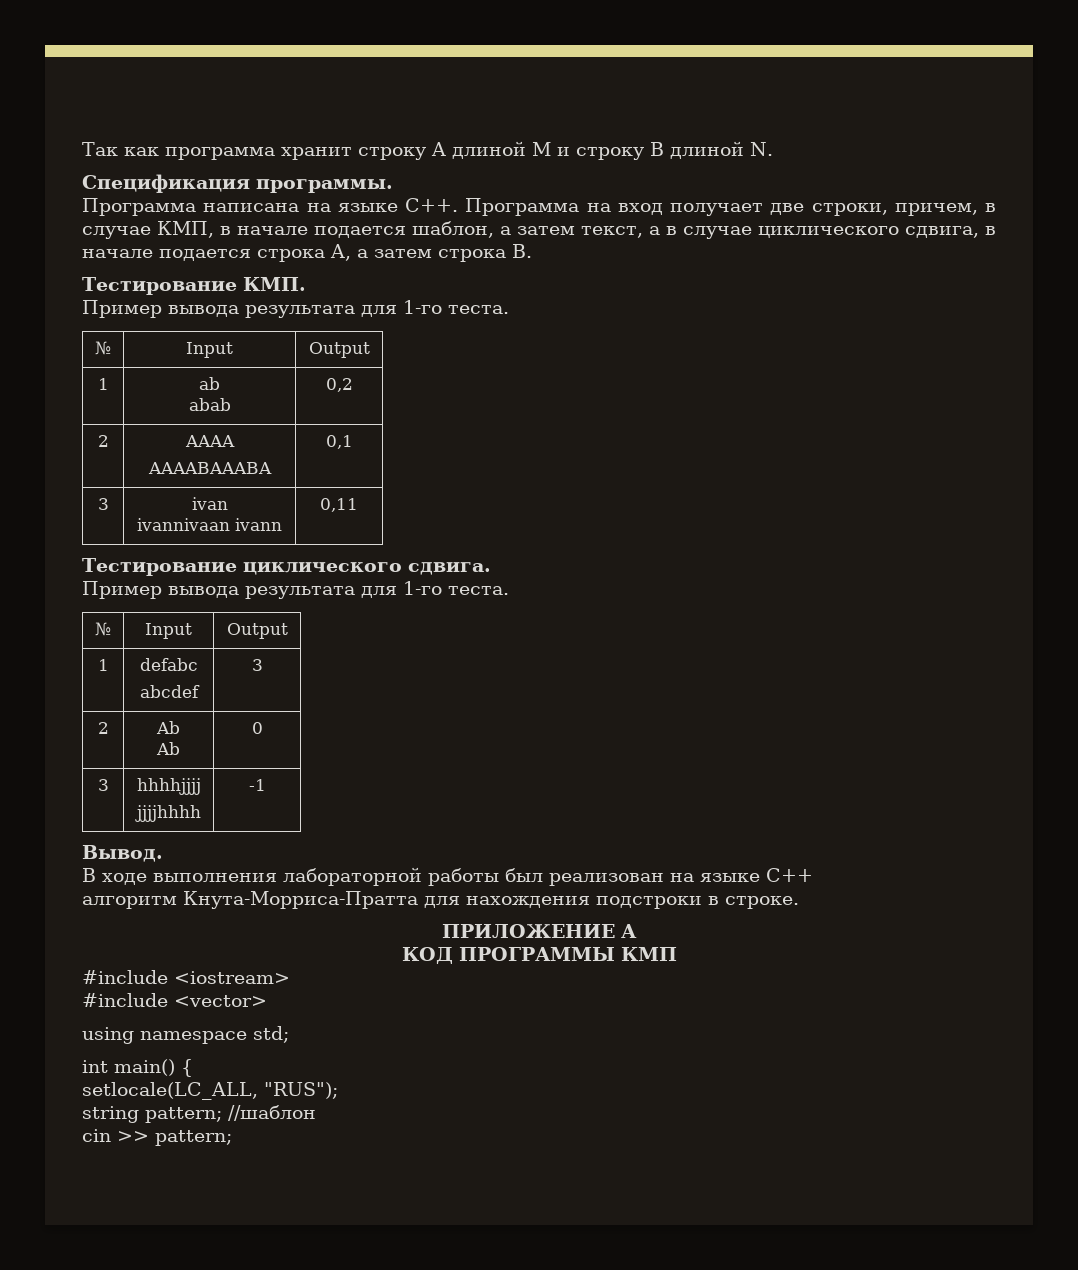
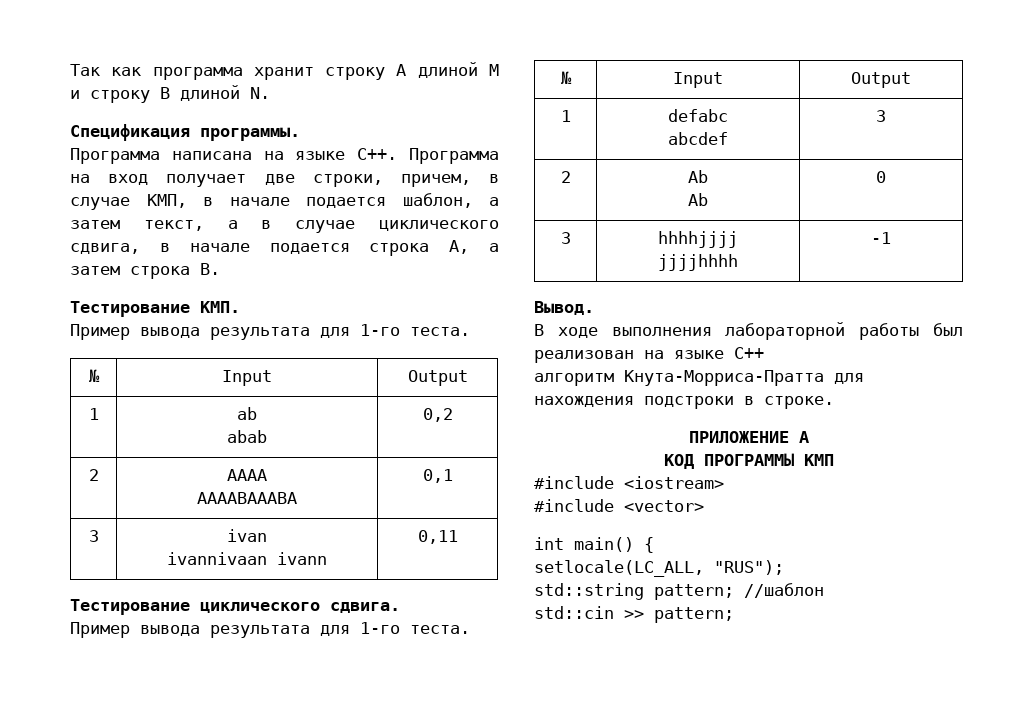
- using namespace std;
- string pattern; //шаблон
+ std::string pattern; //шаблон
- cin >> pattern;
+ std::cin >> pattern;

